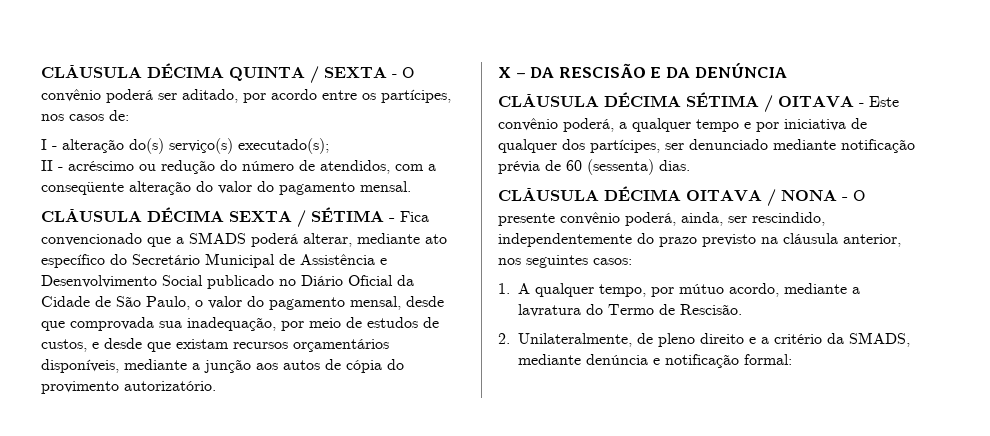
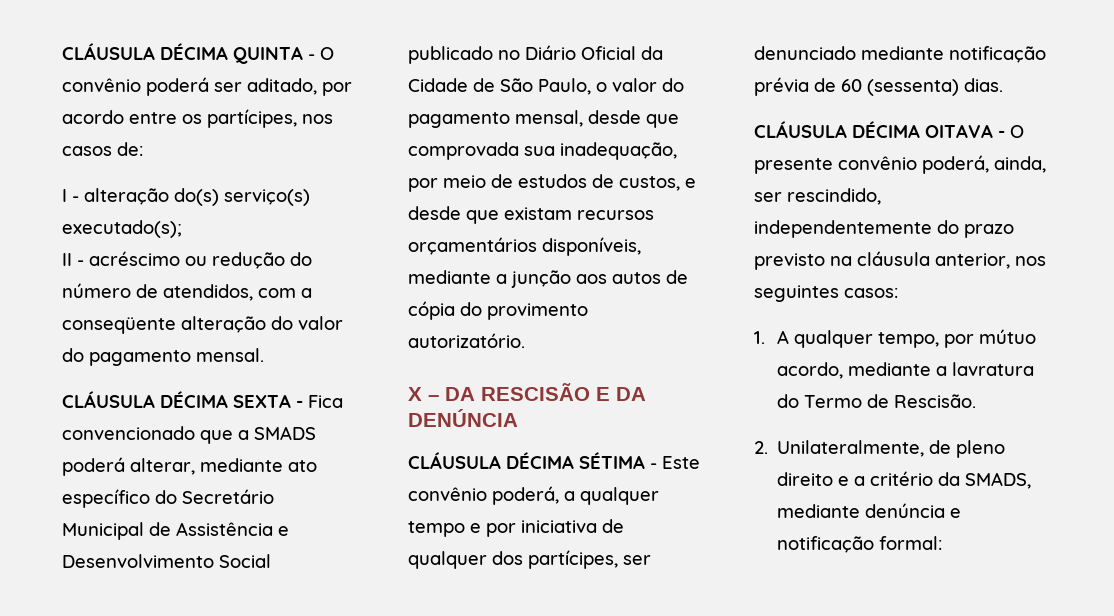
- CLÁUSULA DÉCIMA QUINTA / SEXTA - O convênio poderá ser aditado, por acordo entre os partícipes, nos casos de:
+ CLÁUSULA DÉCIMA QUINTA - O convênio poderá ser aditado, por acordo entre os partícipes, nos casos de:
- CLÁUSULA DÉCIMA SEXTA / SÉTIMA - Fica convencionado que a SMADS poderá alterar, mediante ato específico do Secretário Municipal de Assistência e Desenvolvimento Social publicado no Diário Oficial da Cidade de São Paulo, o valor do pagamento mensal, desde que comprovada sua inadequação, por meio de estudos de custos, e desde que existam recursos orçamentários disponíveis, mediante a junção aos autos de cópia do provimento autorizatório.
+ CLÁUSULA DÉCIMA SEXTA - Fica convencionado que a SMADS poderá alterar, mediante ato específico do Secretário Municipal de Assistência e Desenvolvimento Social publicado no Diário Oficial da Cidade de São Paulo, o valor do pagamento mensal, desde que comprovada sua inadequação, por meio de estudos de custos, e desde que existam recursos orçamentários disponíveis, mediante a junção aos autos de cópia do provimento autorizatório.
- CLÁUSULA DÉCIMA SÉTIMA / OITAVA - Este convênio poderá, a qualquer tempo e por iniciativa de qualquer dos partícipes, ser denunciado mediante notificação prévia de 60 (sessenta) dias.
+ CLÁUSULA DÉCIMA SÉTIMA - Este convênio poderá, a qualquer tempo e por iniciativa de qualquer dos partícipes, ser denunciado mediante notificação prévia de 60 (sessenta) dias.
- CLÁUSULA DÉCIMA OITAVA / NONA - O presente convênio poderá, ainda, ser rescindido, independentemente do prazo previsto na cláusula anterior, nos seguintes casos:
+ CLÁUSULA DÉCIMA OITAVA - O presente convênio poderá, ainda, ser rescindido, independentemente do prazo previsto na cláusula anterior, nos seguintes casos:

